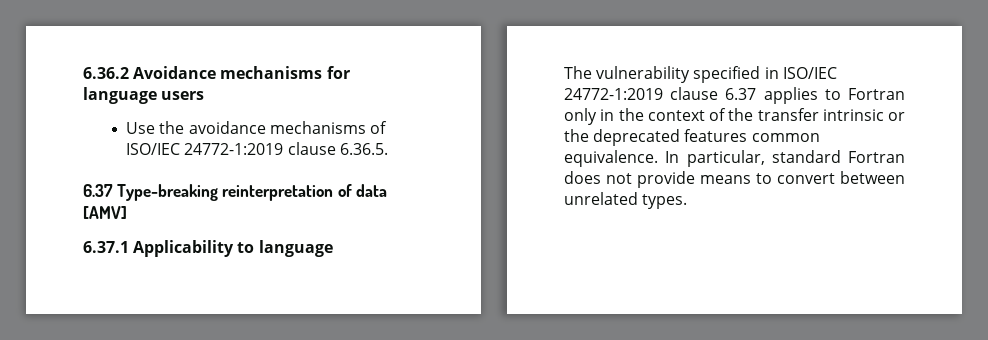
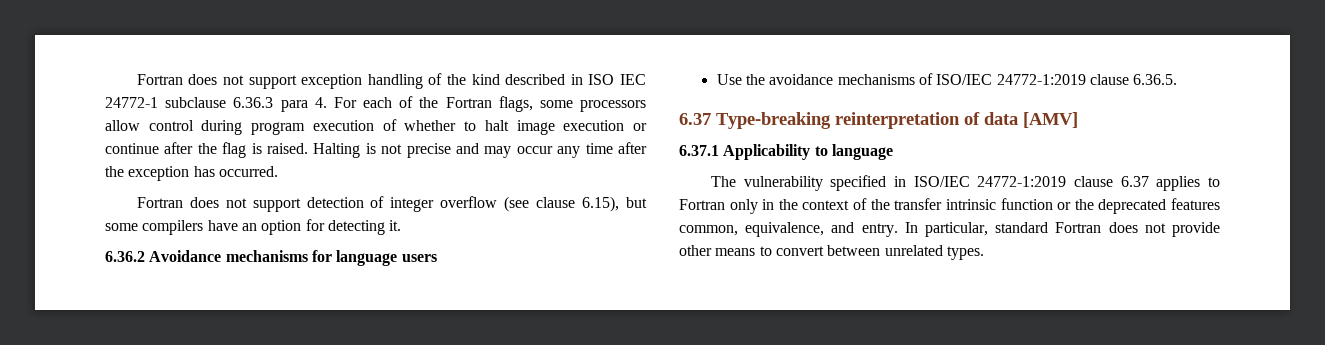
+ Fortran does not support exception handling of the kind described in ISO IEC 24772-1 subclause 6.36.3 para 4. For each of the Fortran flags, some processors allow control during program execution of whether to halt image execution or continue after the flag is raised. Halting is not precise and may occur any time after the exception has occurred.
+ Fortran does not support detection of integer overflow (see clause 6.15), but some compilers have an option for detecting it.
- The vulnerability specified in ISO/IEC 24772-1:2019 clause 6.37 applies to Fortran only in the context of the transfer intrinsic or the deprecated features common equivalence.
+ The vulnerability specified in ISO/IEC 24772-1:2019 clause 6.37 applies to Fortran only in the context of the transfer intrinsic function or the deprecated features common, equivalence, and entry.
- In particular, standard Fortran does not provide means to convert between unrelated types.
+ In particular, standard Fortran does not provide other means to convert between unrelated types.

